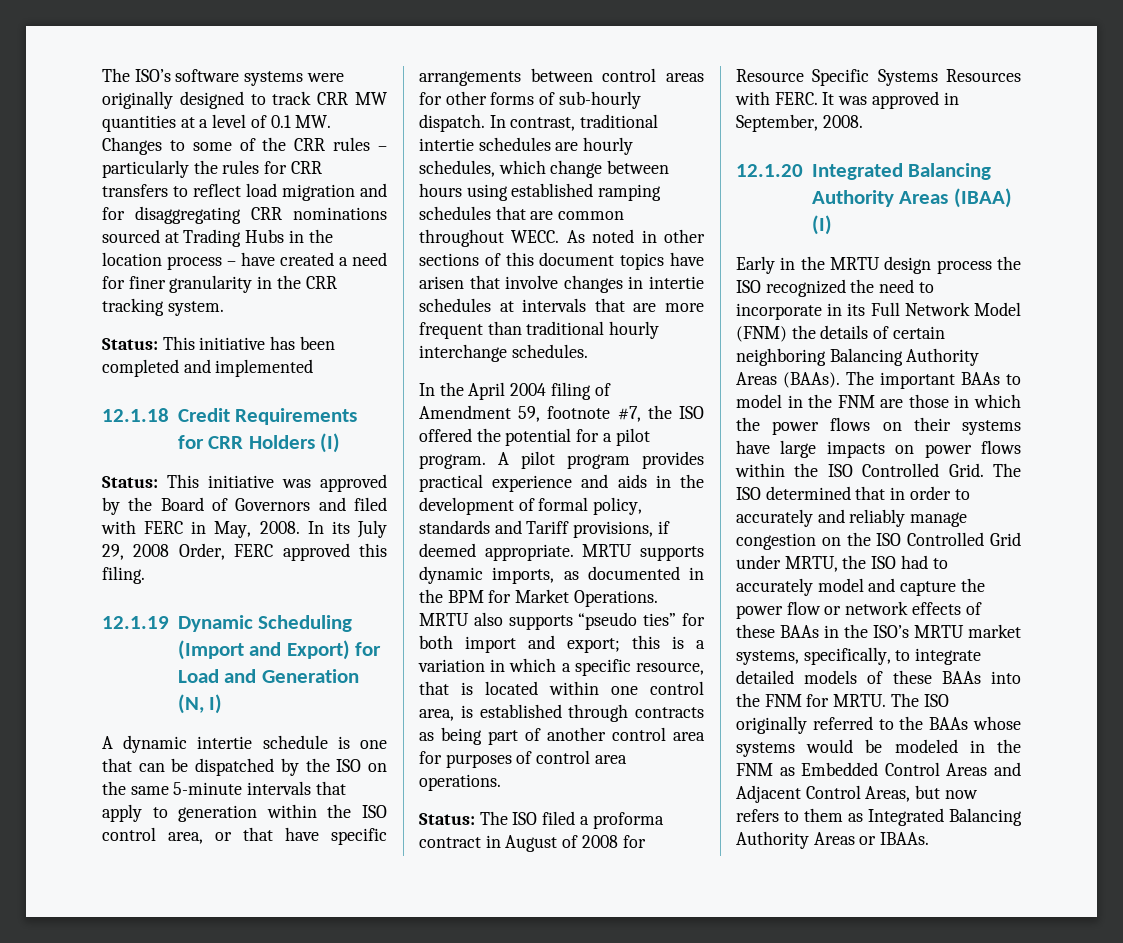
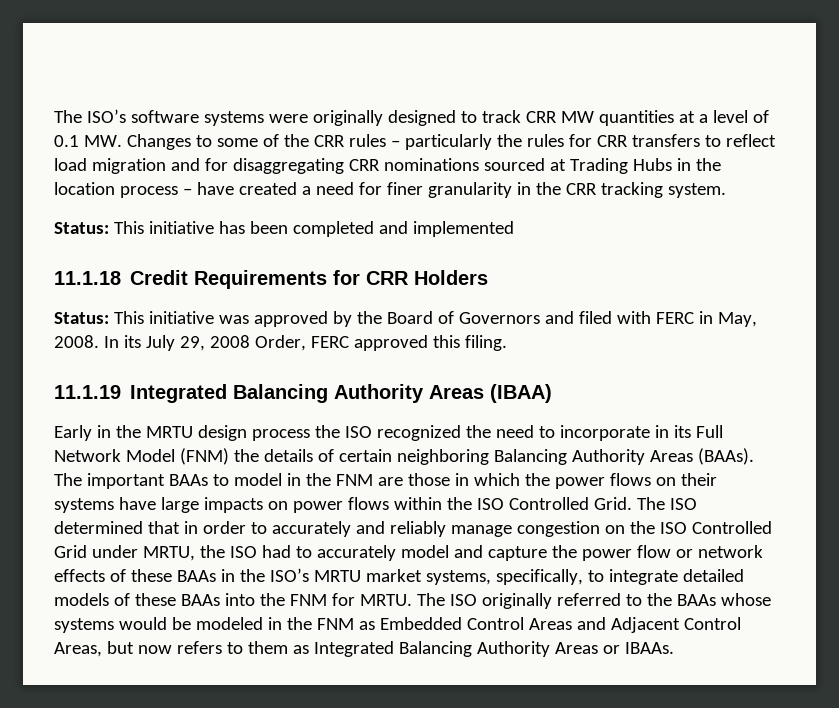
- 12.1.18 Credit Requirements for CRR Holders (I)
+ 11.1.18 Credit Requirements for CRR Holders
- 12.1.19 Dynamic Scheduling (Import and Export) for Load and Generation (N, I)
- A dynamic intertie schedule is one that can be dispatched by the ISO on the same 5-minute intervals that apply to generation within the ISO control area, or that have specific arrangements between control areas for other forms of sub-hourly dispatch. In contrast, traditional intertie schedules are hourly schedules, which change between hours using established ramping schedules that are common throughout WECC. As noted in other sections of this document topics have arisen that involve changes in intertie schedules at intervals that are more frequent than traditional hourly interchange schedules.
- In the April 2004 filing of Amendment 59, footnote #7, the ISO offered the potential for a pilot program. A pilot program provides practical experience and aids in the development of formal policy, standards and Tariff provisions, if deemed appropriate. MRTU supports dynamic imports, as documented in the BPM for Market Operations. MRTU also supports “pseudo ties” for both import and export; this is a variation in which a specific resource, that is located within one control area, is established through contracts as being part of another control area for purposes of control area operations.
- Status: The ISO filed a proforma contract in August of 2008 for Resource Specific Systems Resources with FERC. It was approved in September, 2008.
- 12.1.20 Integrated Balancing Authority Areas (IBAA) (I)
+ 11.1.19 Integrated Balancing Authority Areas (IBAA)

